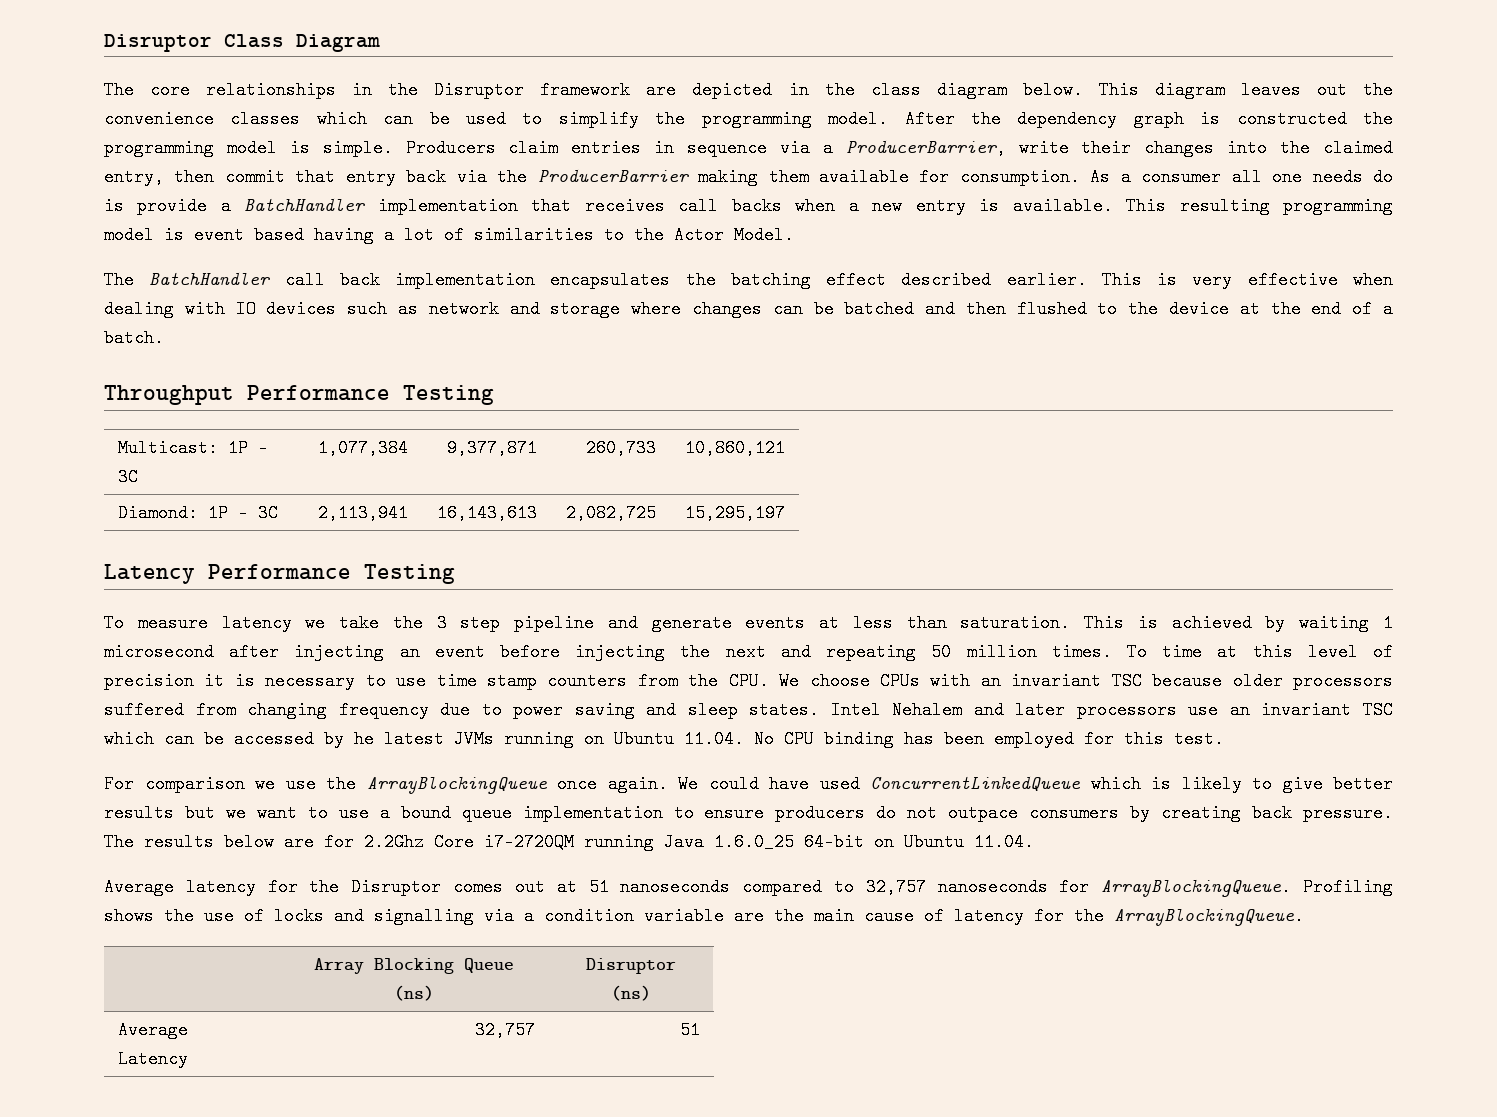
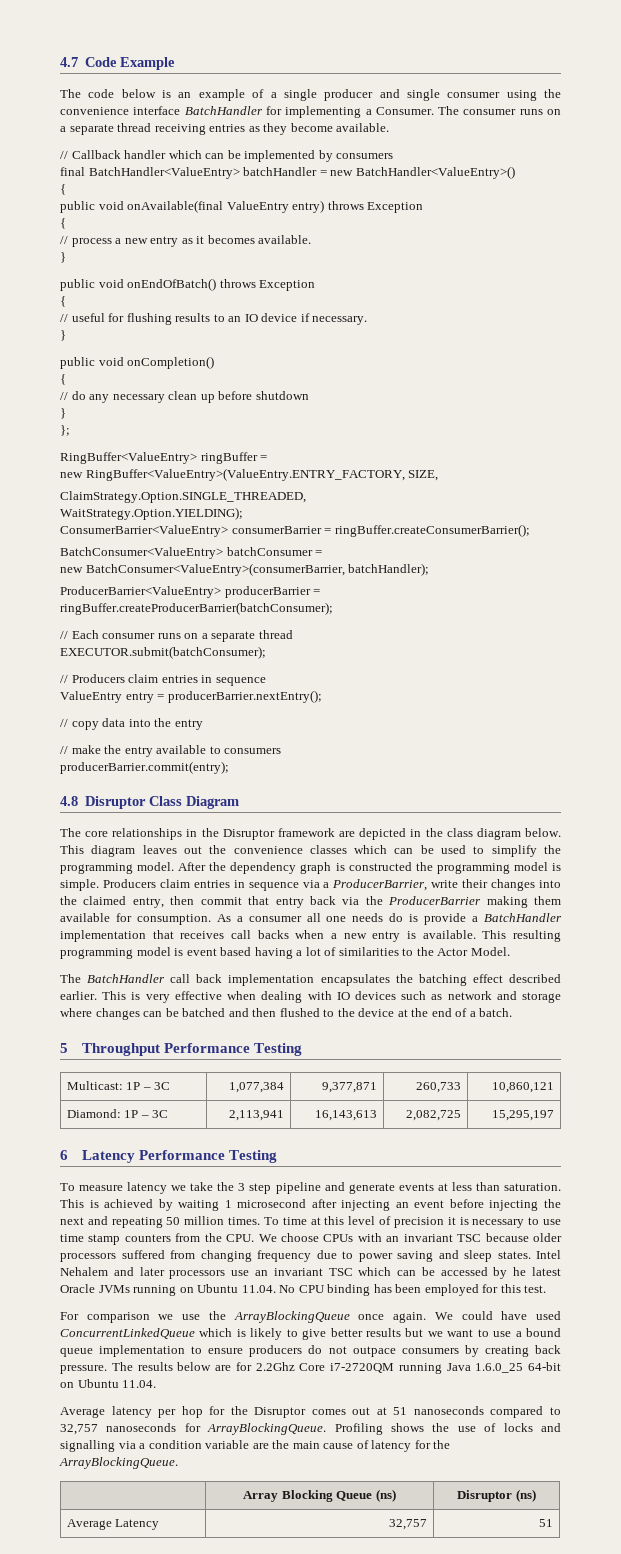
- Disruptor Class Diagram
+ 4.7 Code Example
+ The code below is an example of a single producer and single consumer using the convenience interface BatchHandler for implementing a Consumer. The consumer runs on a separate thread receiving entries as they become available.
+ // Callback handler which can be implemented by consumers
+ final BatchHandler<ValueEntry> batchHandler = new BatchHandler<ValueEntry>()
+ {
+ public void onAvailable(final ValueEntry entry) throws Exception
+ {
+ // process a new entry as it becomes available.
+ }
+ public void onEndOfBatch() throws Exception
+ {
+ // useful for flushing results to an IO device if necessary.
+ }
+ public void onCompletion()
+ {
+ // do any necessary clean up before shutdown
+ }
+ };
+ RingBuffer<ValueEntry> ringBuffer =
+ new RingBuffer<ValueEntry>(ValueEntry.ENTRY_FACTORY, SIZE,
+ ClaimStrategy.Option.SINGLE_THREADED,
+ WaitStrategy.Option.YIELDING);
+ ConsumerBarrier<ValueEntry> consumerBarrier = ringBuffer.createConsumerBarrier();
+ BatchConsumer<ValueEntry> batchConsumer =
+ new BatchConsumer<ValueEntry>(consumerBarrier, batchHandler);
+ ProducerBarrier<ValueEntry> producerBarrier = ringBuffer.createProducerBarrier(batchConsumer);
+ // Each consumer runs on a separate thread
+ EXECUTOR.submit(batchConsumer);
+ // Producers claim entries in sequence
+ ValueEntry entry = producerBarrier.nextEntry();
+ // copy data into the entry
+ // make the entry available to consumers
+ producerBarrier.commit(entry);
+ 4.8 Disruptor Class Diagram
- Throughput Performance Testing
+ 5 Throughput Performance Testing
- Latency Performance Testing
+ 6 Latency Performance Testing
- Intel Nehalem and later processors use an invariant TSC which can be accessed by he latest JVMs running on Ubuntu 11.04. No CPU binding has been employed for this test.
+ Intel Nehalem and later processors use an invariant TSC which can be accessed by he latest Oracle JVMs running on Ubuntu 11.04. No CPU binding has been employed for this test.
- Average latency for the Disruptor comes out at 51 nanoseconds compared to 32,757 nanoseconds for ArrayBlockingQueue.
+ Average latency per hop for the Disruptor comes out at 51 nanoseconds compared to 32,757 nanoseconds for ArrayBlockingQueue.

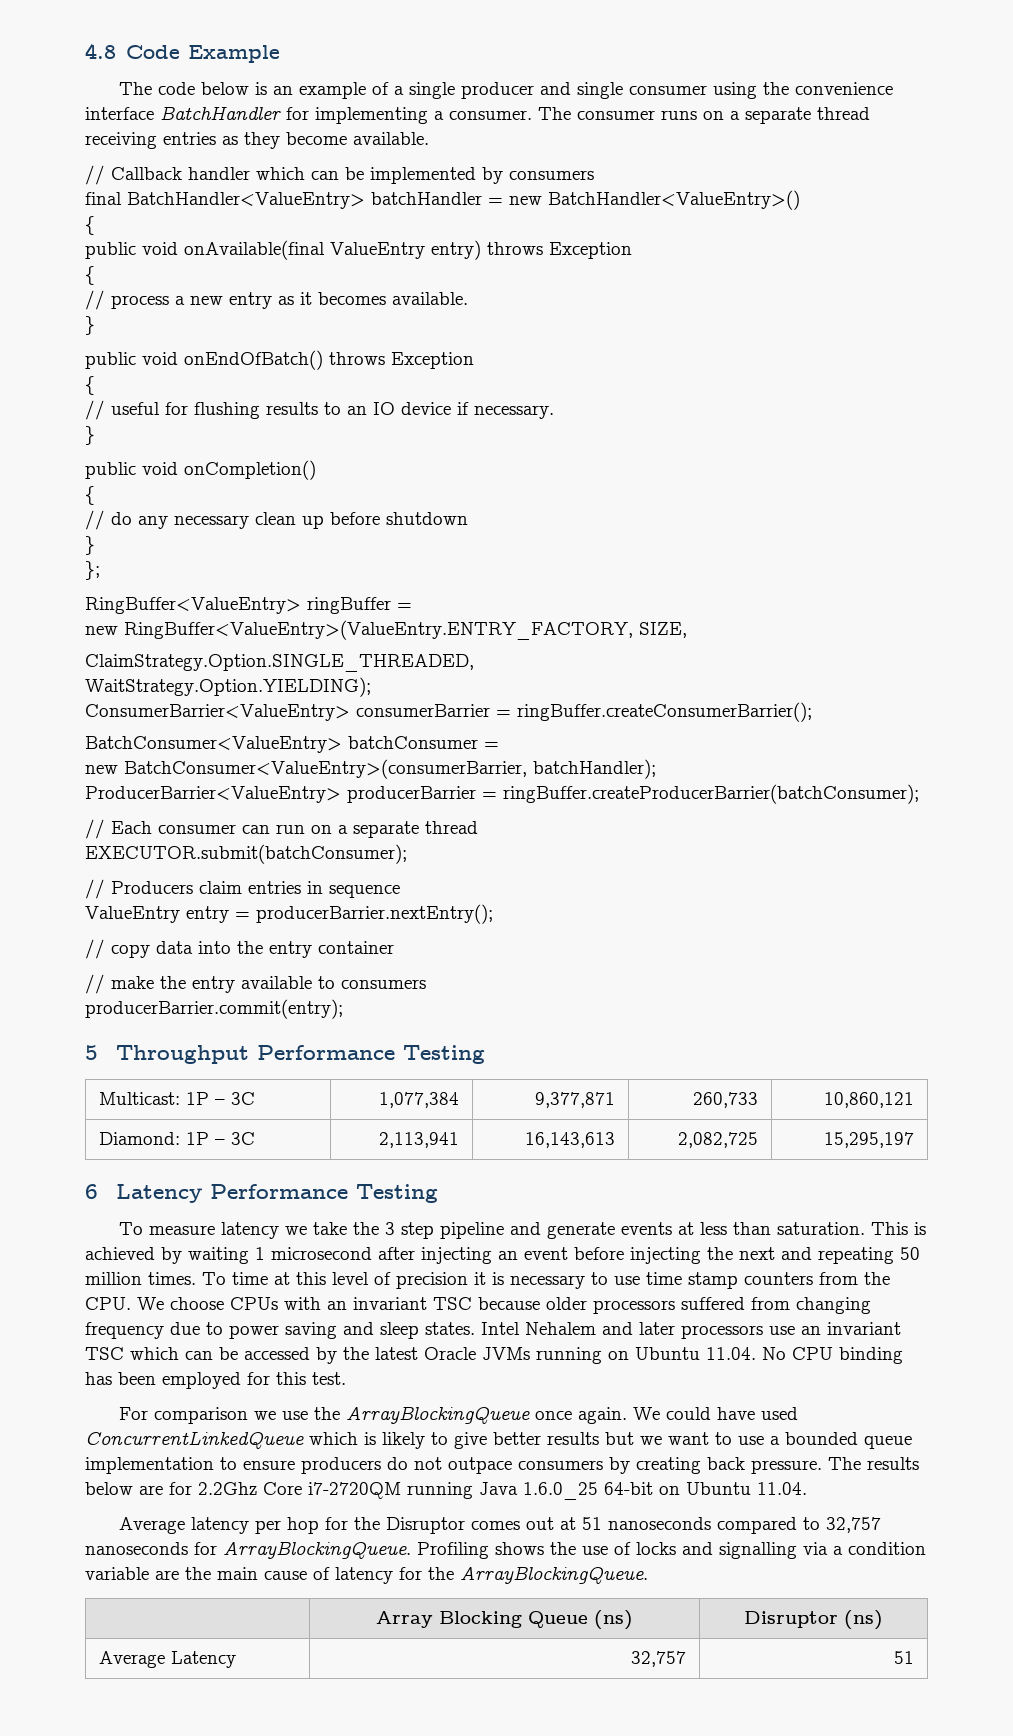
- 4.7 Code Example
+ 4.8 Code Example
- The code below is an example of a single producer and single consumer using the convenience interface BatchHandler for implementing a Consumer.
+ The code below is an example of a single producer and single consumer using the convenience interface BatchHandler for implementing a consumer.
- // Each consumer runs on a separate thread
+ // Each consumer can run on a separate thread
- // copy data into the entry
+ // copy data into the entry container
- 4.8 Disruptor Class Diagram
- The core relationships in the Disruptor framework are depicted in the class diagram below. This diagram leaves out the convenience classes which can be used to simplify the programming model. After the dependency graph is constructed the programming model is simple. Producers claim entries in sequence via a ProducerBarrier, write their changes into the claimed entry, then commit that entry back via the ProducerBarrier making them available for consumption. As a consumer all one needs do is provide a BatchHandler implementation that receives call backs when a new entry is available. This resulting programming model is event based having a lot of similarities to the Actor Model.
- The BatchHandler call back implementation encapsulates the batching effect described earlier. This is very effective when dealing with IO devices such as network and storage where changes can be batched and then flushed to the device at the end of a batch.
- Intel Nehalem and later processors use an invariant TSC which can be accessed by he latest Oracle JVMs running on Ubuntu 11.04. No CPU binding has been employed for this test.
+ Intel Nehalem and later processors use an invariant TSC which can be accessed by the latest Oracle JVMs running on Ubuntu 11.04. No CPU binding has been employed for this test.
- We could have used ConcurrentLinkedQueue which is likely to give better results but we want to use a bound queue implementation to ensure producers do not outpace consumers by creating back pressure.
+ We could have used ConcurrentLinkedQueue which is likely to give better results but we want to use a bounded queue implementation to ensure producers do not outpace consumers by creating back pressure.

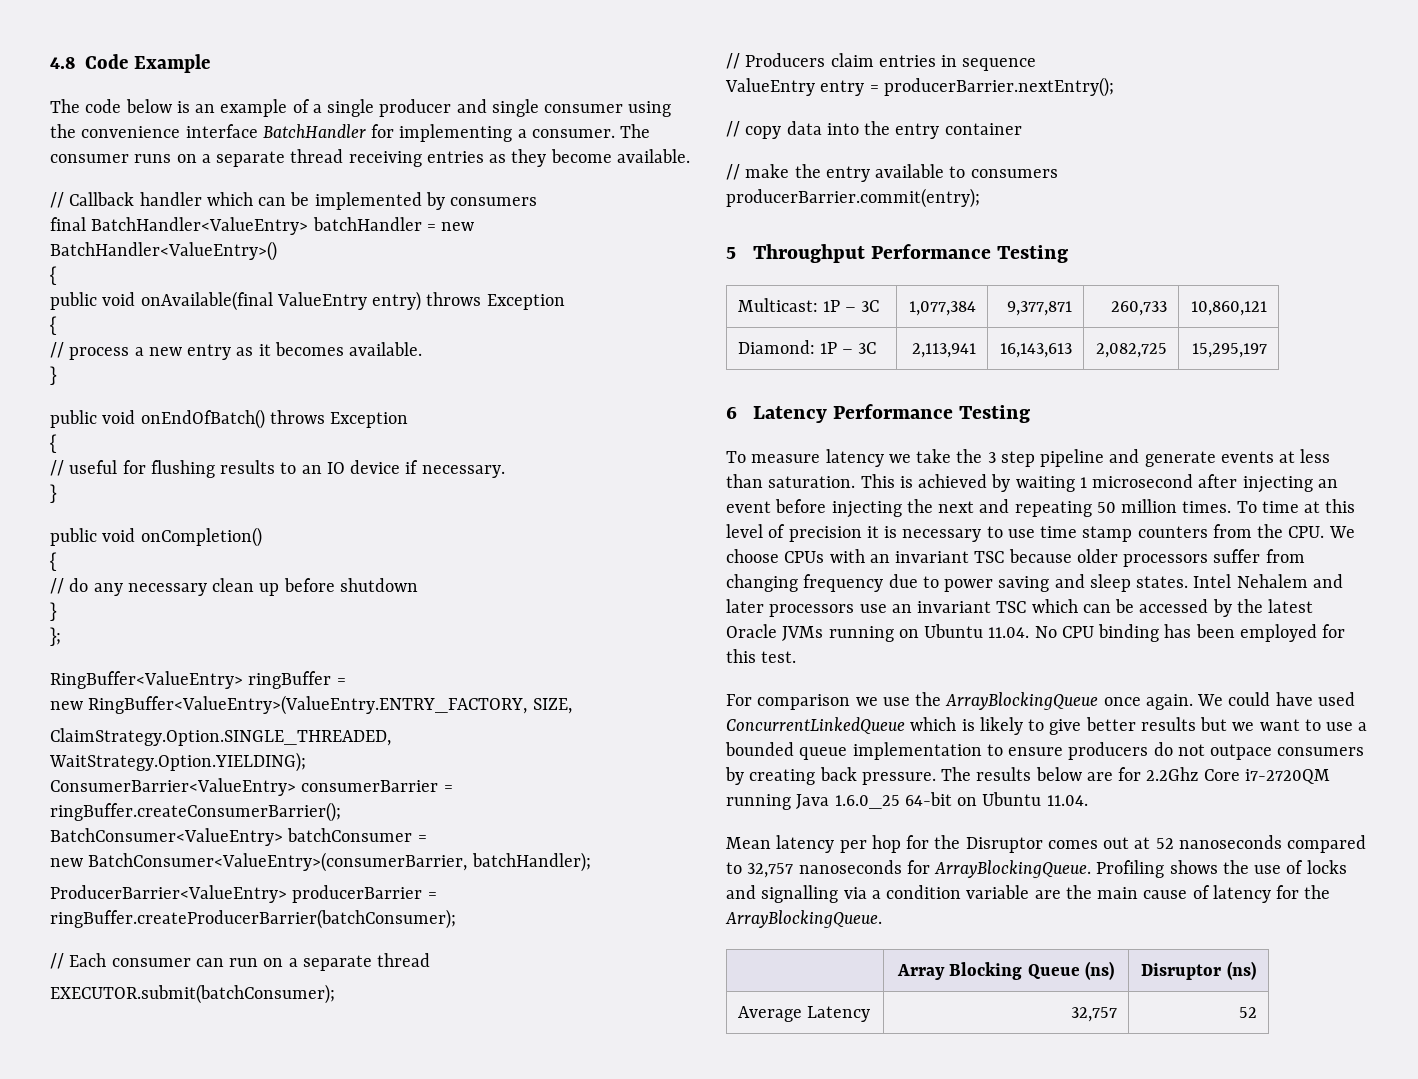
- To time at this level of precision it is necessary to use time stamp counters from the CPU. We choose CPUs with an invariant TSC because older processors suffered from changing frequency due to power saving and sleep states.
+ To time at this level of precision it is necessary to use time stamp counters from the CPU. We choose CPUs with an invariant TSC because older processors suffer from changing frequency due to power saving and sleep states.
- Average latency per hop for the Disruptor comes out at 51 nanoseconds compared to 32,757 nanoseconds for ArrayBlockingQueue.
+ Mean latency per hop for the Disruptor comes out at 52 nanoseconds compared to 32,757 nanoseconds for ArrayBlockingQueue.
- Average Latency | 32,757 | 51
+ Average Latency | 32,757 | 52

